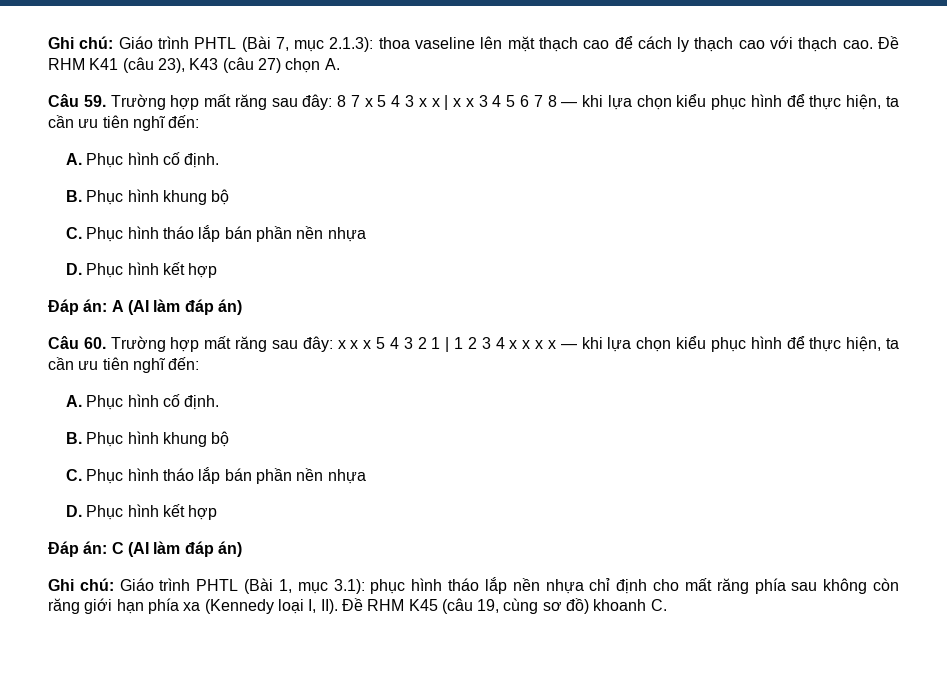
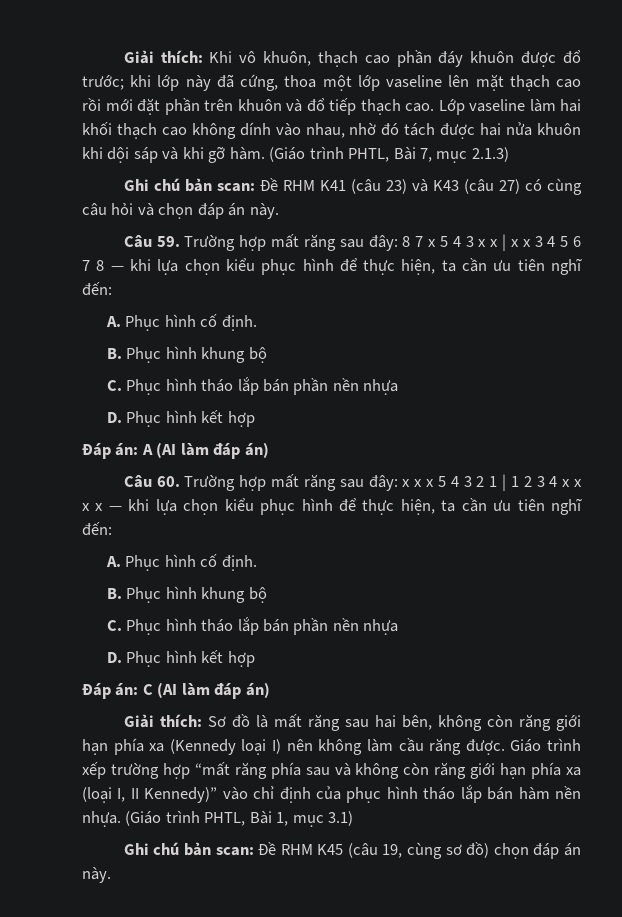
- Ghi chú: Giáo trình PHTL (Bài 7, mục 2.1.3): thoa vaseline lên mặt thạch cao để cách ly thạch cao với thạch cao. Đề RHM K41 (câu 23), K43 (câu 27) chọn A.
+ Giải thích: Khi vô khuôn, thạch cao phần đáy khuôn được đổ trước; khi lớp này đã cứng, thoa một lớp vaseline lên mặt thạch cao rồi mới đặt phần trên khuôn và đổ tiếp thạch cao. Lớp vaseline làm hai khối thạch cao không dính vào nhau, nhờ đó tách được hai nửa khuôn khi dội sáp và khi gỡ hàm. (Giáo trình PHTL, Bài 7, mục 2.1.3)
+ Ghi chú bản scan: Đề RHM K41 (câu 23) và K43 (câu 27) có cùng câu hỏi và chọn đáp án này.
- Ghi chú: Giáo trình PHTL (Bài 1, mục 3.1): phục hình tháo lắp nền nhựa chỉ định cho mất răng phía sau không còn răng giới hạn phía xa (Kennedy loại I, II). Đề RHM K45 (câu 19, cùng sơ đồ) khoanh C.
+ Giải thích: Sơ đồ là mất răng sau hai bên, không còn răng giới hạn phía xa (Kennedy loại I) nên không làm cầu răng được. Giáo trình xếp trường hợp “mất răng phía sau và không còn răng giới hạn phía xa (loại I, II Kennedy)” vào chỉ định của phục hình tháo lắp bán hàm nền nhựa. (Giáo trình PHTL, Bài 1, mục 3.1)
+ Ghi chú bản scan: Đề RHM K45 (câu 19, cùng sơ đồ) chọn đáp án này.

